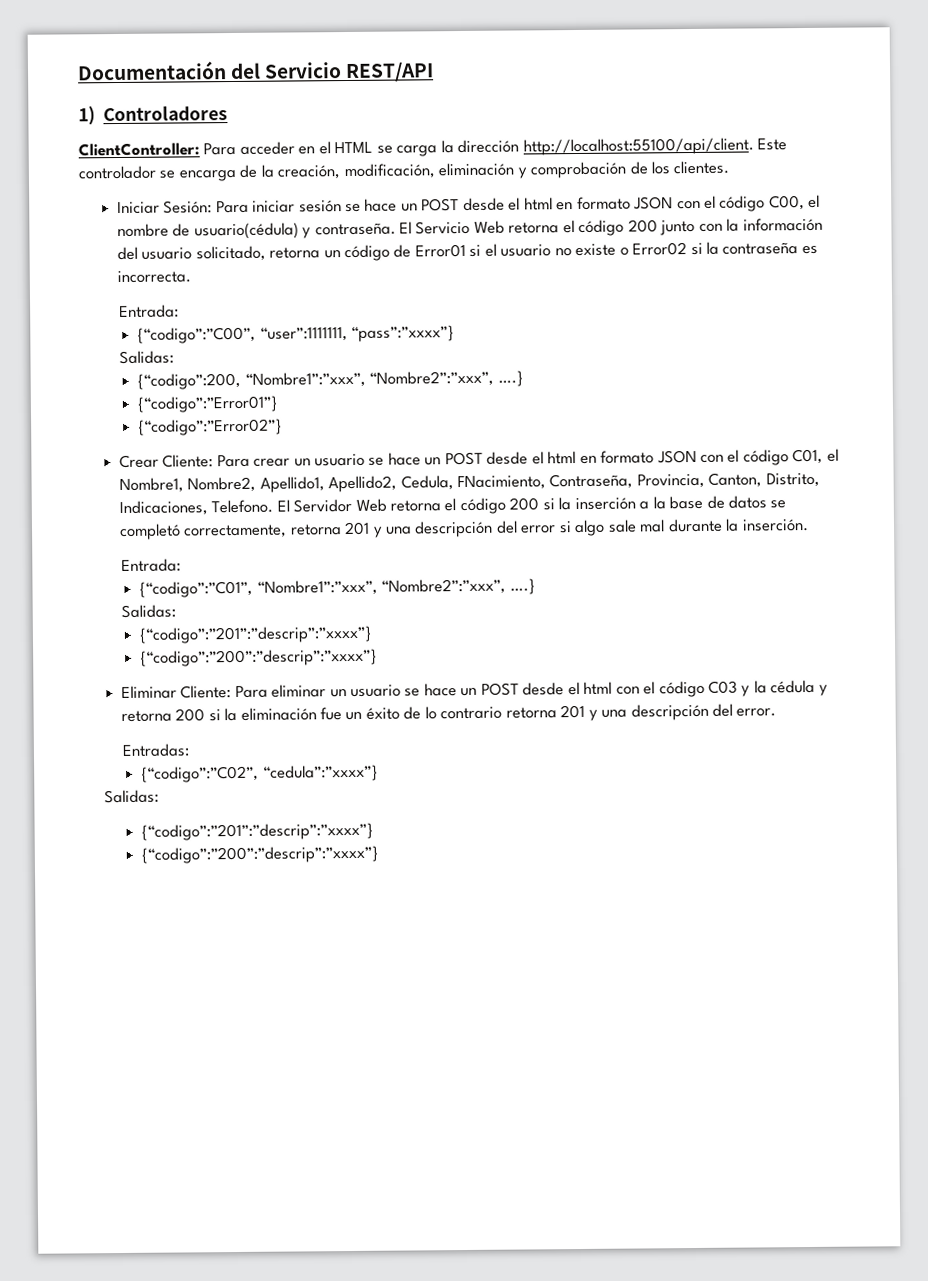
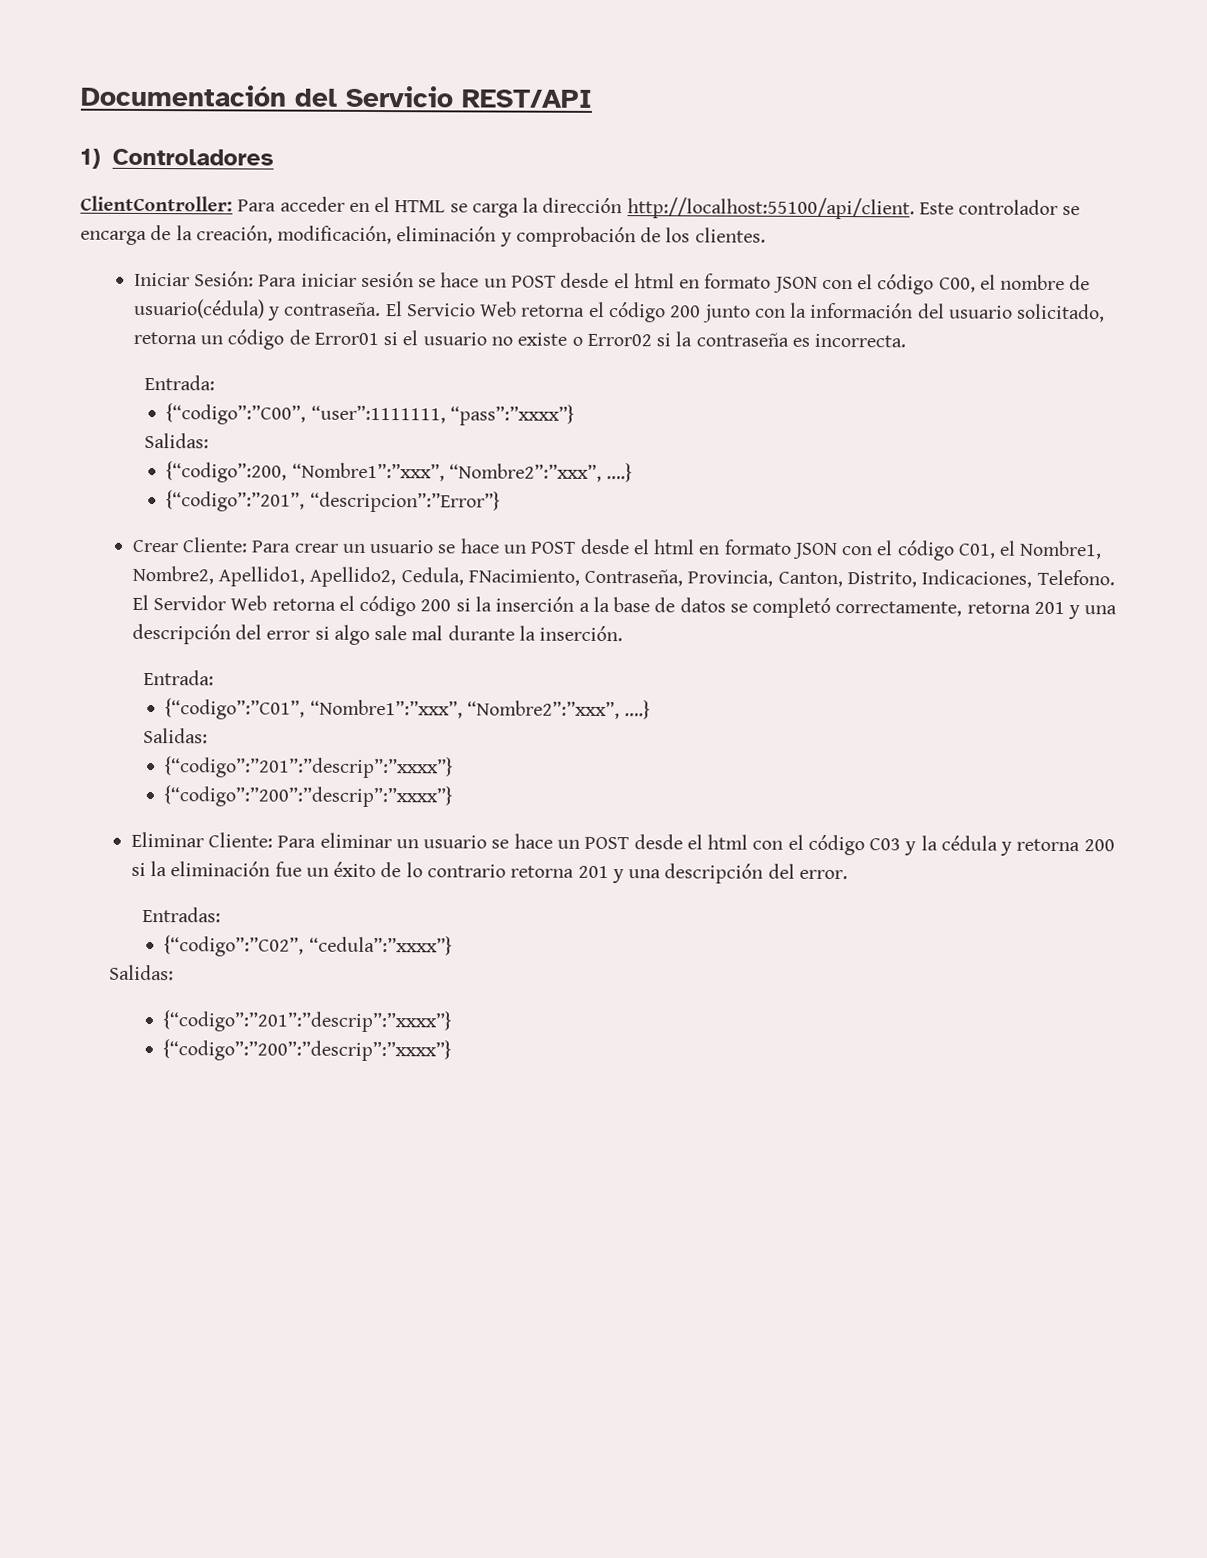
- {“codigo”:”Error01”}
- {“codigo”:”Error02”}
+ {“codigo”:”201”, “descripcion”:”Error”}

